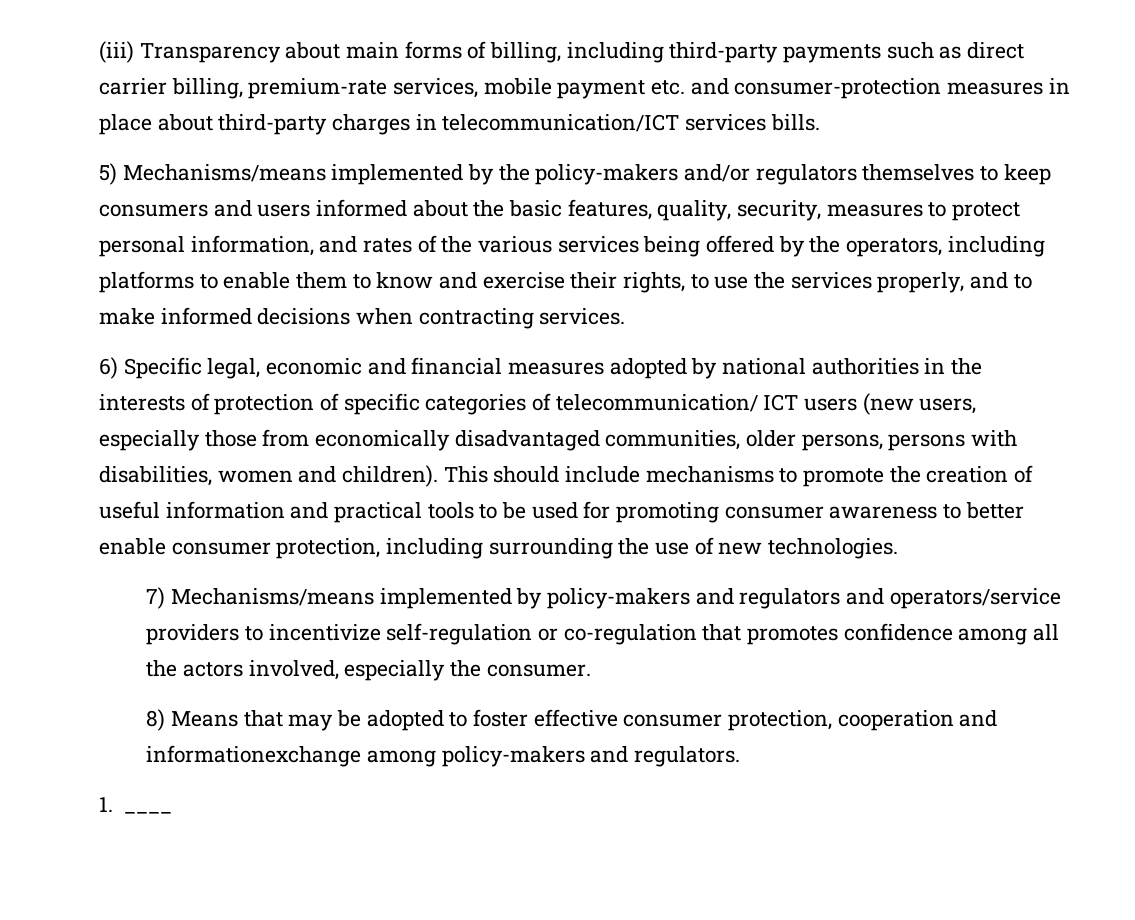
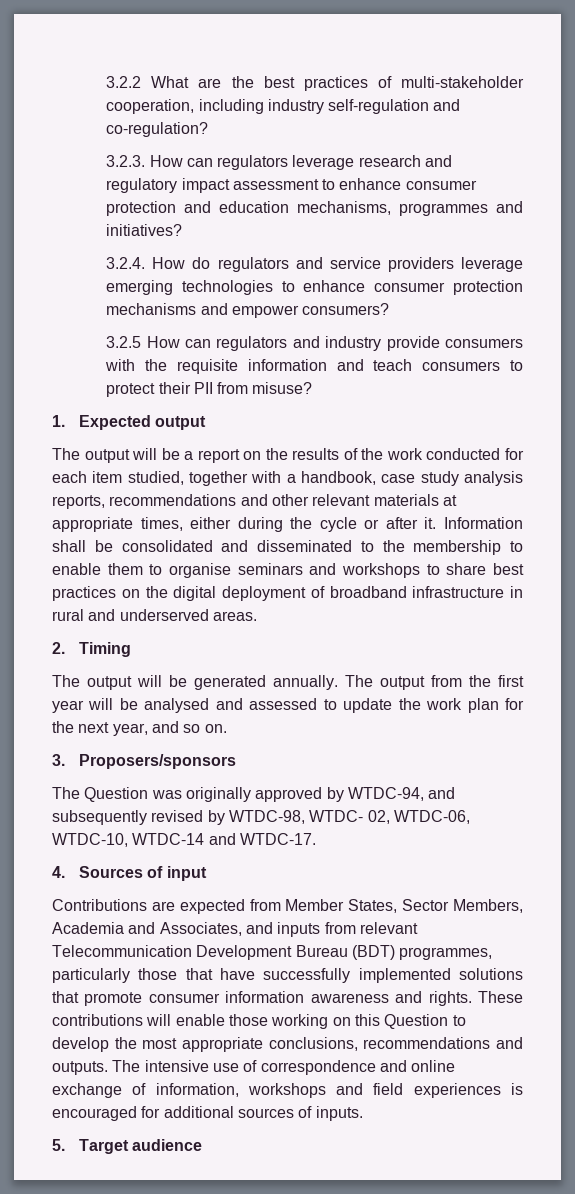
- (iii) Transparency about main forms of billing, including third-party payments such as direct carrier billing, premium-rate services, mobile payment etc. and consumer-protection measures in place about third-party charges in telecommunication/ICT services bills.
- 5) Mechanisms/means implemented by the policy-makers and/or regulators themselves to keep consumers and users informed about the basic features, quality, security, measures to protect personal information, and rates of the various services being offered by the operators, including platforms to enable them to know and exercise their rights, to use the services properly, and to make informed decisions when contracting services.
- 6) Specific legal, economic and financial measures adopted by national authorities in the interests of protection of specific categories of telecommunication/ ICT users (new users, especially those from economically disadvantaged communities, older persons, persons with disabilities, women and children). This should include mechanisms to promote the creation of useful information and practical tools to be used for promoting consumer awareness to better enable consumer protection, including surrounding the use of new technologies.
- 7) Mechanisms/means implemented by policy-makers and regulators and operators/service providers to incentivize self-regulation or co-regulation that promotes confidence among all the actors involved, especially the consumer.
- 8) Means that may be adopted to foster effective consumer protection, cooperation and informationexchange among policy-makers and regulators.
- 1. ____
+ 3.2.2 What are the best practices of multi-stakeholder cooperation, including industry self-regulation and co-regulation?
+ 3.2.3. How can regulators leverage research and regulatory impact assessment to enhance consumer protection and education mechanisms, programmes and initiatives?
+ 3.2.4. How do regulators and service providers leverage emerging technologies to enhance consumer protection mechanisms and empower consumers?
+ 3.2.5 How can regulators and industry provide consumers with the requisite information and teach consumers to protect their PII from misuse?
+ 1. Expected output
+ The output will be a report on the results of the work conducted for each item studied, together with a handbook, case study analysis reports, recommendations and other relevant materials at appropriate times, either during the cycle or after it. Information shall be consolidated and disseminated to the membership to enable them to organise seminars and workshops to share best practices on the digital deployment of broadband infrastructure in rural and underserved areas.
+ 2. Timing
+ The output will be generated annually. The output from the first year will be analysed and assessed to update the work plan for the next year, and so on.
+ 3. Proposers/sponsors
+ The Question was originally approved by WTDC-94, and subsequently revised by WTDC-98, WTDC- 02, WTDC-06, WTDC-10, WTDC-14 and WTDC-17.
+ 4. Sources of input
+ Contributions are expected from Member States, Sector Members, Academia and Associates, and inputs from relevant Telecommunication Development Bureau (BDT) programmes, particularly those that have successfully implemented solutions that promote consumer information awareness and rights. These contributions will enable those working on this Question to develop the most appropriate conclusions, recommendations and outputs. The intensive use of correspondence and online exchange of information, workshops and field experiences is encouraged for additional sources of inputs.
+ 5. Target audience

